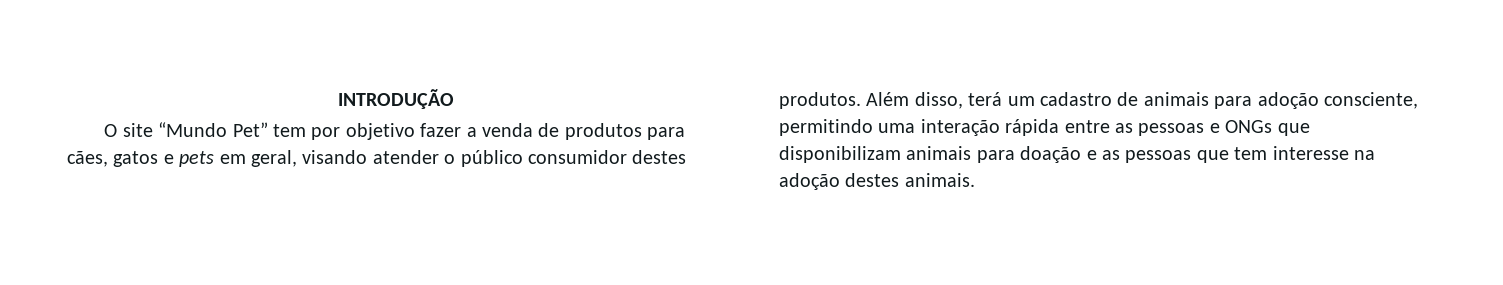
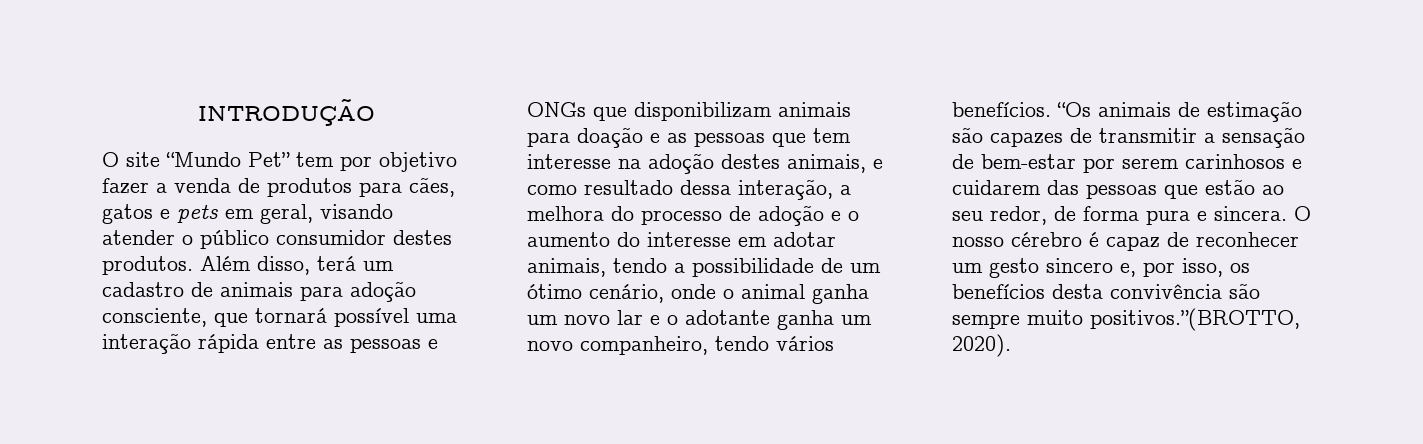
- Além disso, terá um cadastro de animais para adoção consciente, permitindo uma interação rápida entre as pessoas e ONGs que disponibilizam animais para doação e as pessoas que tem interesse na adoção destes animais.
+ Além disso, terá um cadastro de animais para adoção consciente, que tornará possível uma interação rápida entre as pessoas e ONGs que disponibilizam animais para doação e as pessoas que tem interesse na adoção destes animais, e como resultado dessa interação, a melhora do processo de adoção e o aumento do interesse em adotar animais, tendo a possibilidade de um ótimo cenário, onde o animal ganha um novo lar e o adotante ganha um novo companheiro, tendo vários benefícios. “Os animais de estimação são capazes de transmitir a sensação de bem-estar por serem carinhosos e cuidarem das pessoas que estão ao seu redor, de forma pura e sincera. O nosso cérebro é capaz de reconhecer um gesto sincero e, por isso, os benefícios desta convivência são sempre muito positivos.”(BROTTO, 2020).

